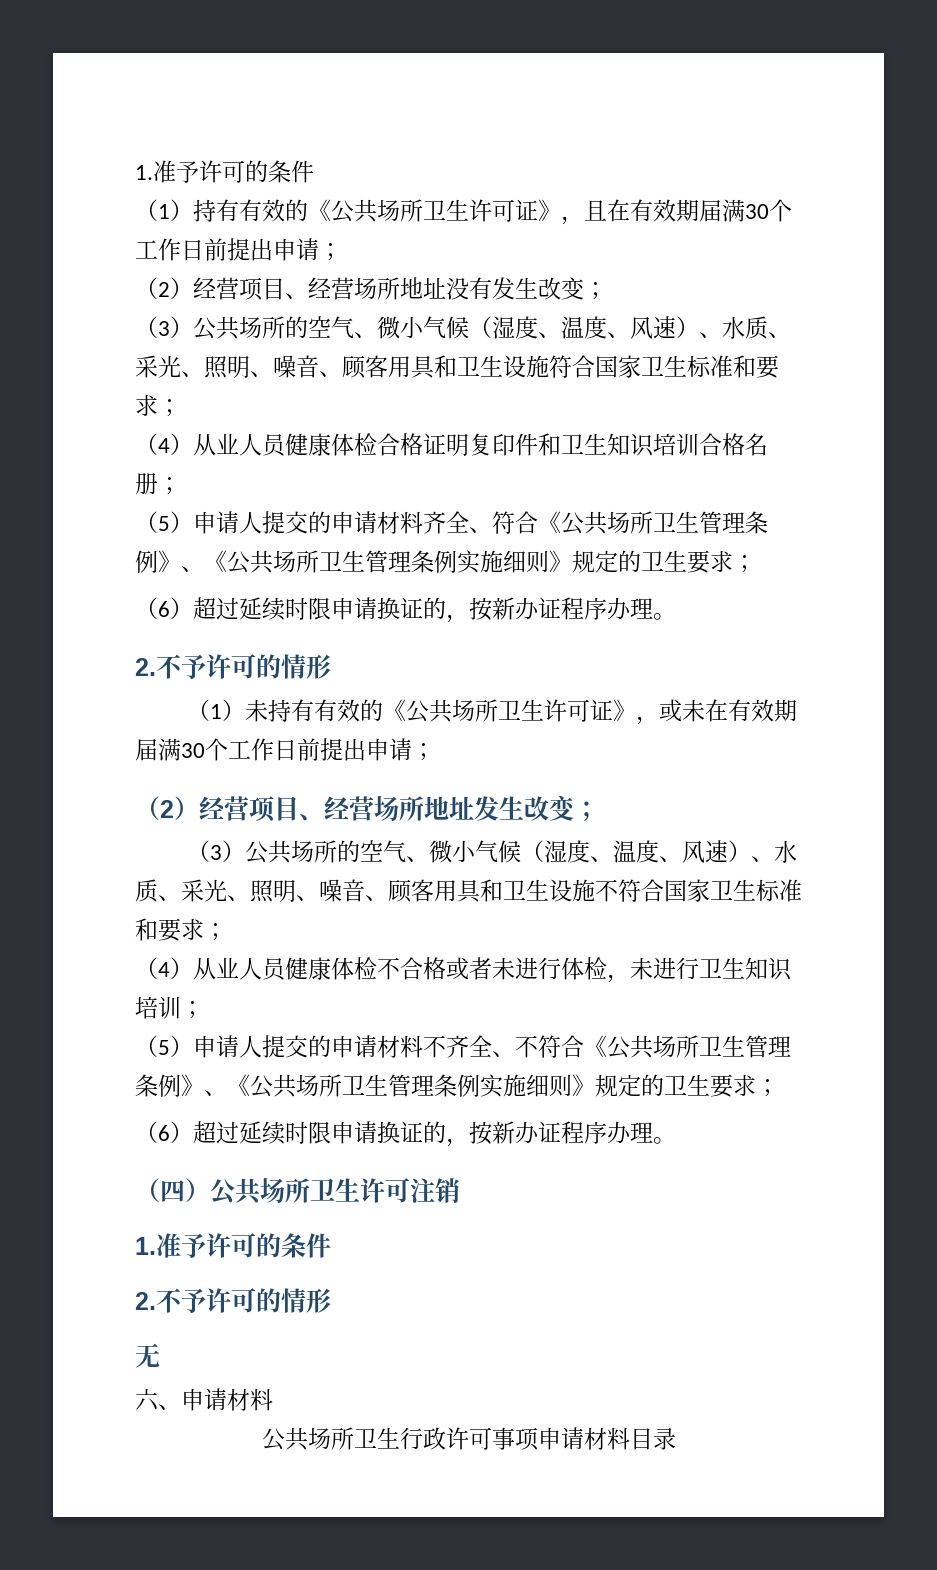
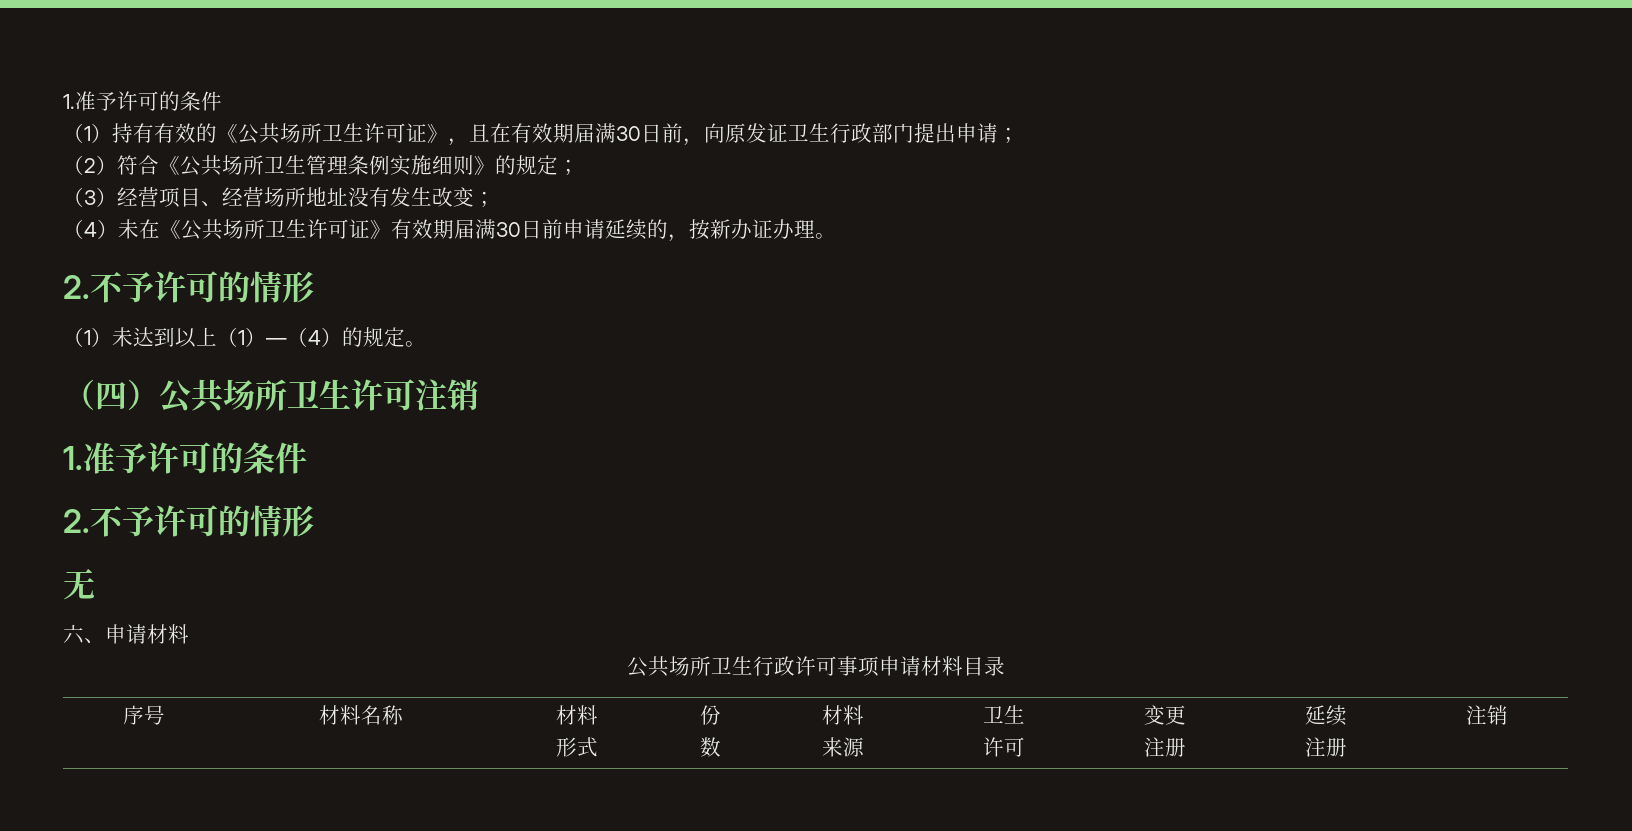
- （1）持有有效的《公共场所卫生许可证》，且在有效期届满30个工作日前提出申请；
- （2）经营项目、经营场所地址没有发生改变；
+ （1）持有有效的《公共场所卫生许可证》，且在有效期届满30日前，向原发证卫生行政部门提出申请；
+ （2）符合《公共场所卫生管理条例实施细则》的规定；
+ （3）经营项目、经营场所地址没有发生改变；
- （3）公共场所的空气、微小气候（湿度、温度、风速）、水质、采光、照明、噪音、顾客用具和卫生设施符合国家卫生标准和要求；
- （4）从业人员健康体检合格证明复印件和卫生知识培训合格名册；
- （5）申请人提交的申请材料齐全、符合《公共场所卫生管理条例》、《公共场所卫生管理条例实施细则》规定的卫生要求；
- （6）超过延续时限申请换证的，按新办证程序办理。
+ （4）未在《公共场所卫生许可证》有效期届满30日前申请延续的，按新办证办理。
- （1）未持有有效的《公共场所卫生许可证》，或未在有效期届满30个工作日前提出申请；
- （2）经营项目、经营场所地址发生改变；
- （3）公共场所的空气、微小气候（湿度、温度、风速）、水质、采光、照明、噪音、顾客用具和卫生设施不符合国家卫生标准和要求；
- （4）从业人员健康体检不合格或者未进行体检，未进行卫生知识培训；
- （5）申请人提交的申请材料不齐全、不符合《公共场所卫生管理条例》、《公共场所卫生管理条例实施细则》规定的卫生要求；
- （6）超过延续时限申请换证的，按新办证程序办理。
+ （1）未达到以上（1）—（4）的规定。
+ 序号 | 材料名称 | 材料
+ 形式 | 份
+ 数 | 材料
+ 来源 | 卫生
+ 许可 | 变更
+ 注册 | 延续
+ 注册 | 注销

